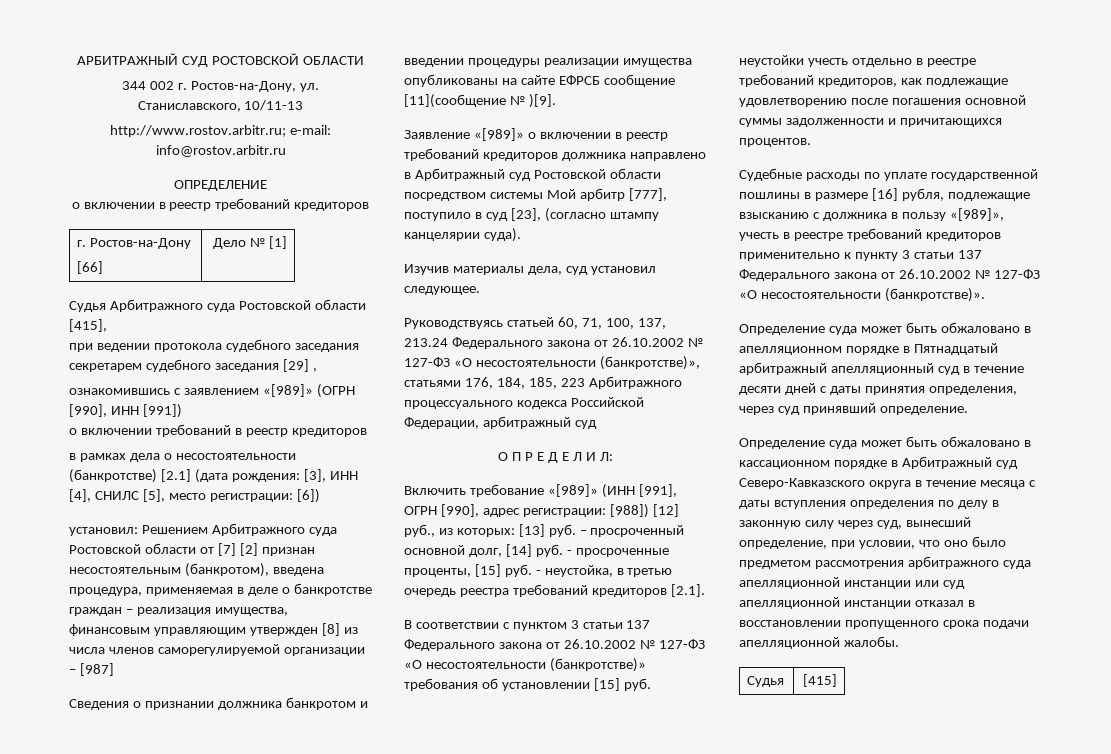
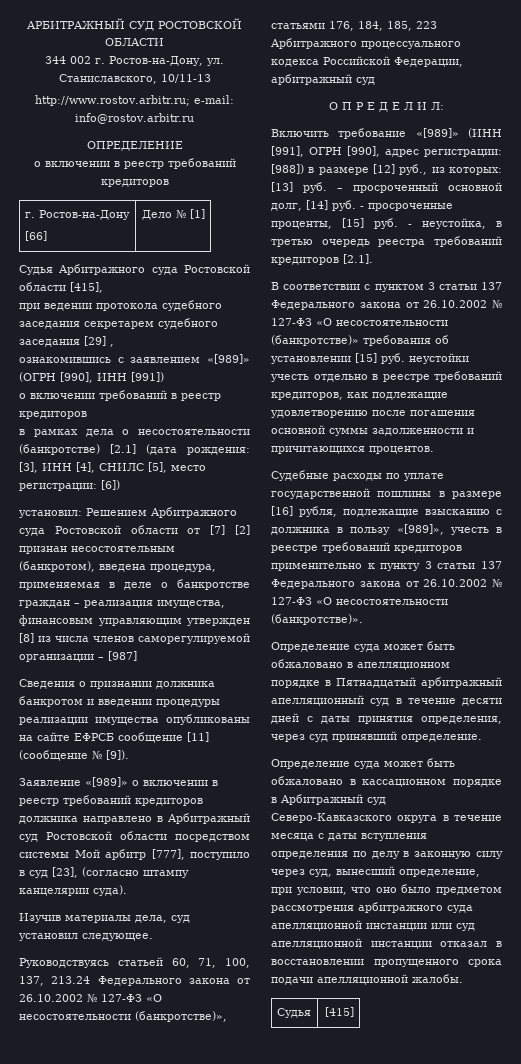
- Сведения о признании должника банкротом и введении процедуры реализации имущества опубликованы на сайте ЕФРСБ сообщение [11](сообщение № )[9].
+ Сведения о признании должника банкротом и введении процедуры реализации имущества опубликованы на сайте ЕФРСБ сообщение [11] (сообщение № [9]).
- Включить требование «[989]» (ИНН [991], ОГРН [990], адрес регистрации: [988]) [12] руб., из которых: [13] руб. – просроченный основной долг, [14] руб. - просроченные проценты, [15] руб. - неустойка, в третью очередь реестра требований кредиторов [2.1].
+ Включить требование «[989]» (ИНН [991], ОГРН [990], адрес регистрации: [988]) в размере [12] руб., из которых: [13] руб. – просроченный основной долг, [14] руб. - просроченные проценты, [15] руб. - неустойка, в третью очередь реестра требований кредиторов [2.1].

